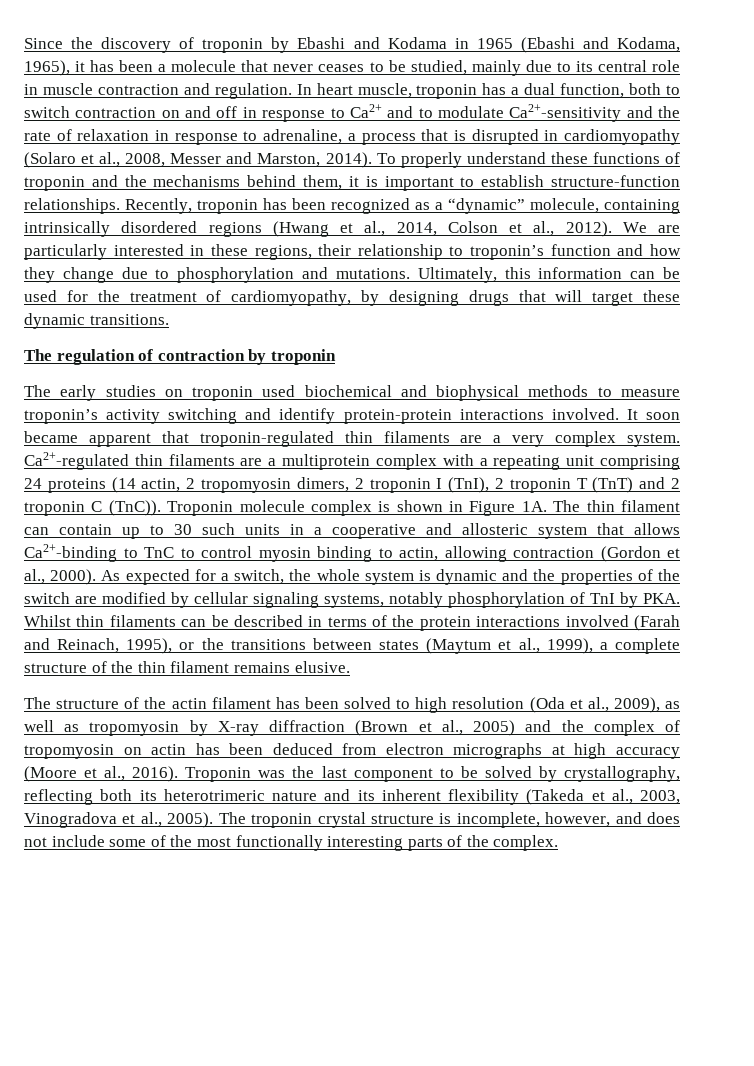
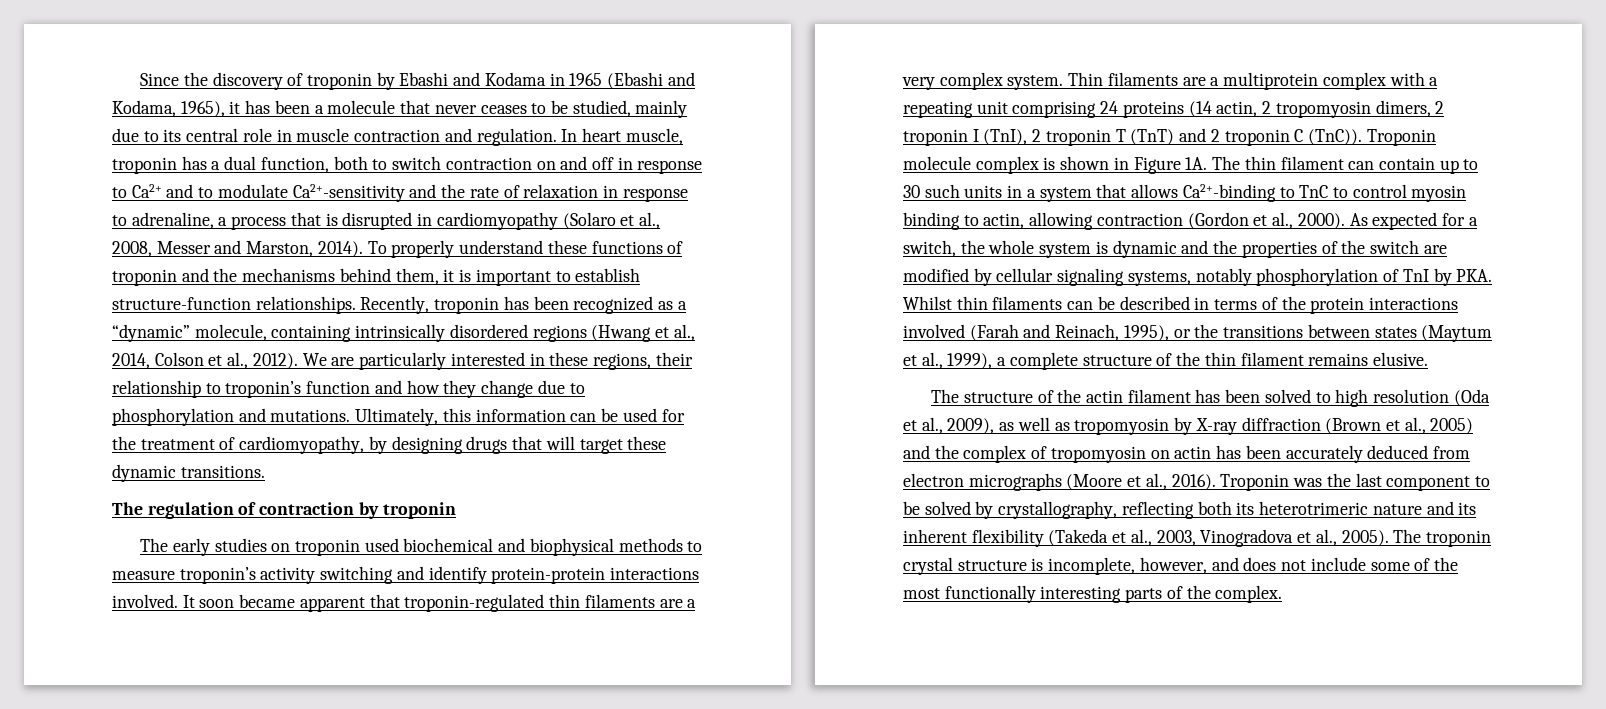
- Ca2+-regulated thin filaments are a multiprotein complex with a repeating unit comprising 24 proteins (14 actin, 2 tropomyosin dimers, 2 troponin I (TnI), 2 troponin T (TnT) and 2 troponin C (TnC)).
+ Thin filaments are a multiprotein complex with a repeating unit comprising 24 proteins (14 actin, 2 tropomyosin dimers, 2 troponin I (TnI), 2 troponin T (TnT) and 2 troponin C (TnC)).
- The thin filament can contain up to 30 such units in a cooperative and allosteric system that allows Ca2+-binding to TnC to control myosin binding to actin, allowing contraction (Gordon et al., 2000).
+ The thin filament can contain up to 30 such units in a system that allows Ca2+-binding to TnC to control myosin binding to actin, allowing contraction (Gordon et al., 2000).
- The structure of the actin filament has been solved to high resolution (Oda et al., 2009), as well as tropomyosin by X-ray diffraction (Brown et al., 2005) and the complex of tropomyosin on actin has been deduced from electron micrographs at high accuracy (Moore et al., 2016).
+ The structure of the actin filament has been solved to high resolution (Oda et al., 2009), as well as tropomyosin by X-ray diffraction (Brown et al., 2005) and the complex of tropomyosin on actin has been accurately deduced from electron micrographs (Moore et al., 2016).

